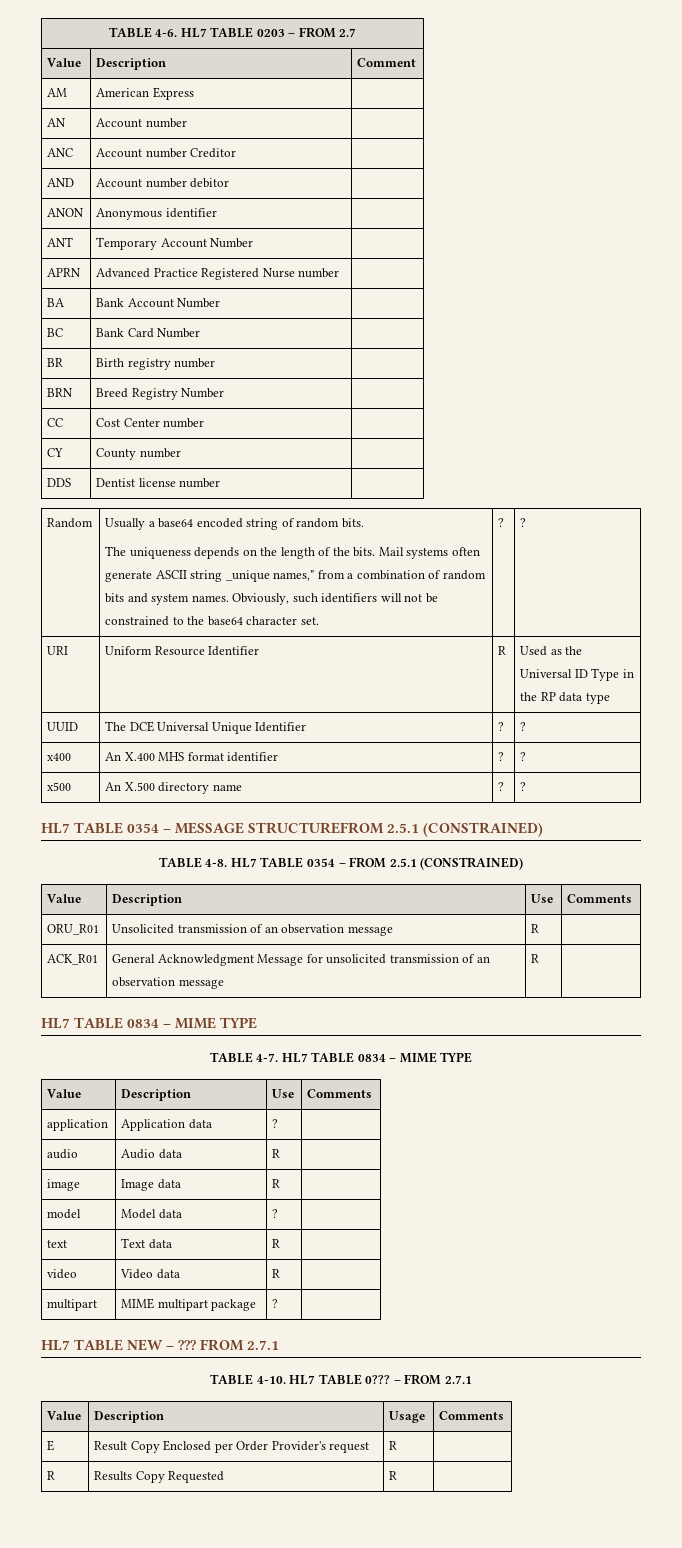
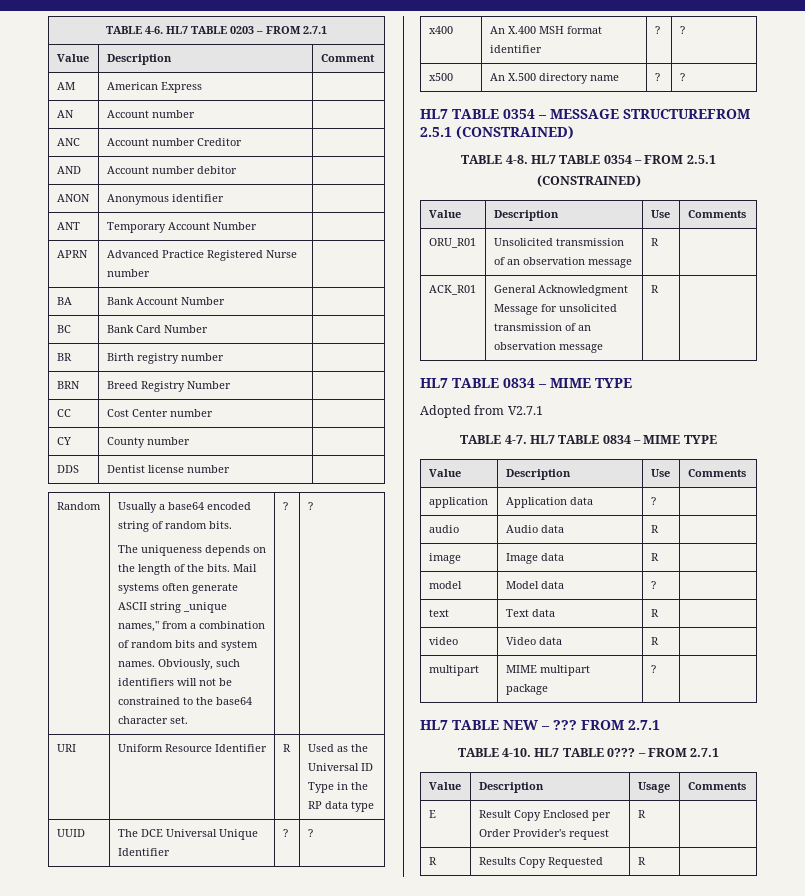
- TABLE 4-6. HL7 TABLE 0203 – FROM 2.7
+ TABLE 4-6. HL7 TABLE 0203 – FROM 2.7.1
- x400 | An X.400 MHS format identifier | ? | ?
+ x400 | An X.400 MSH format identifier | ? | ?
+ Adopted from V2.7.1

